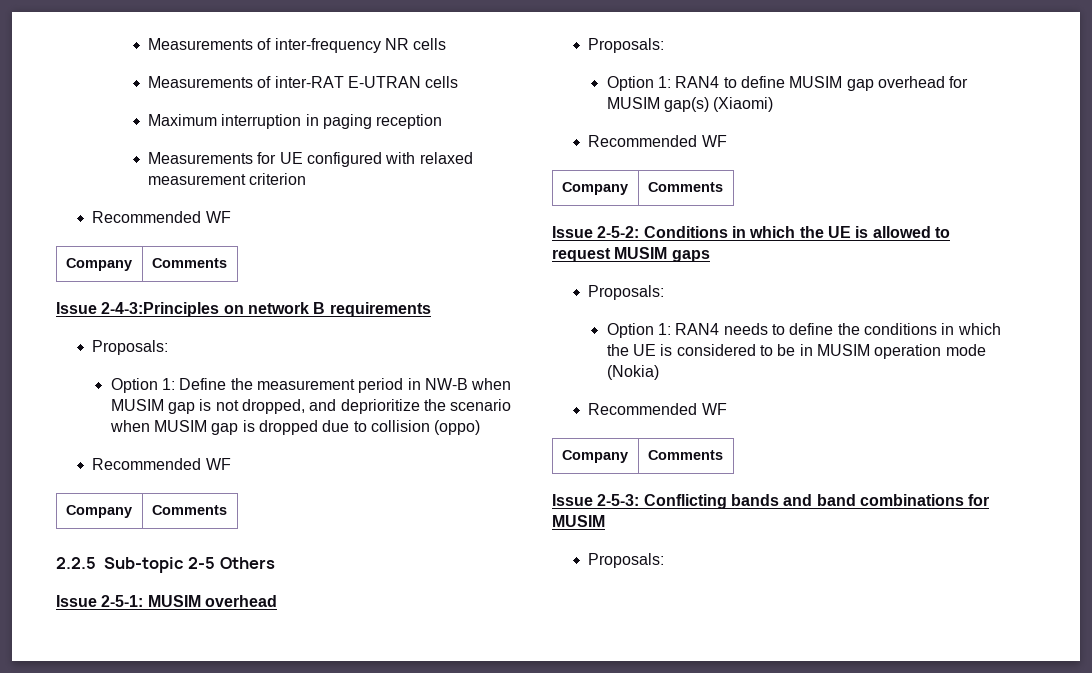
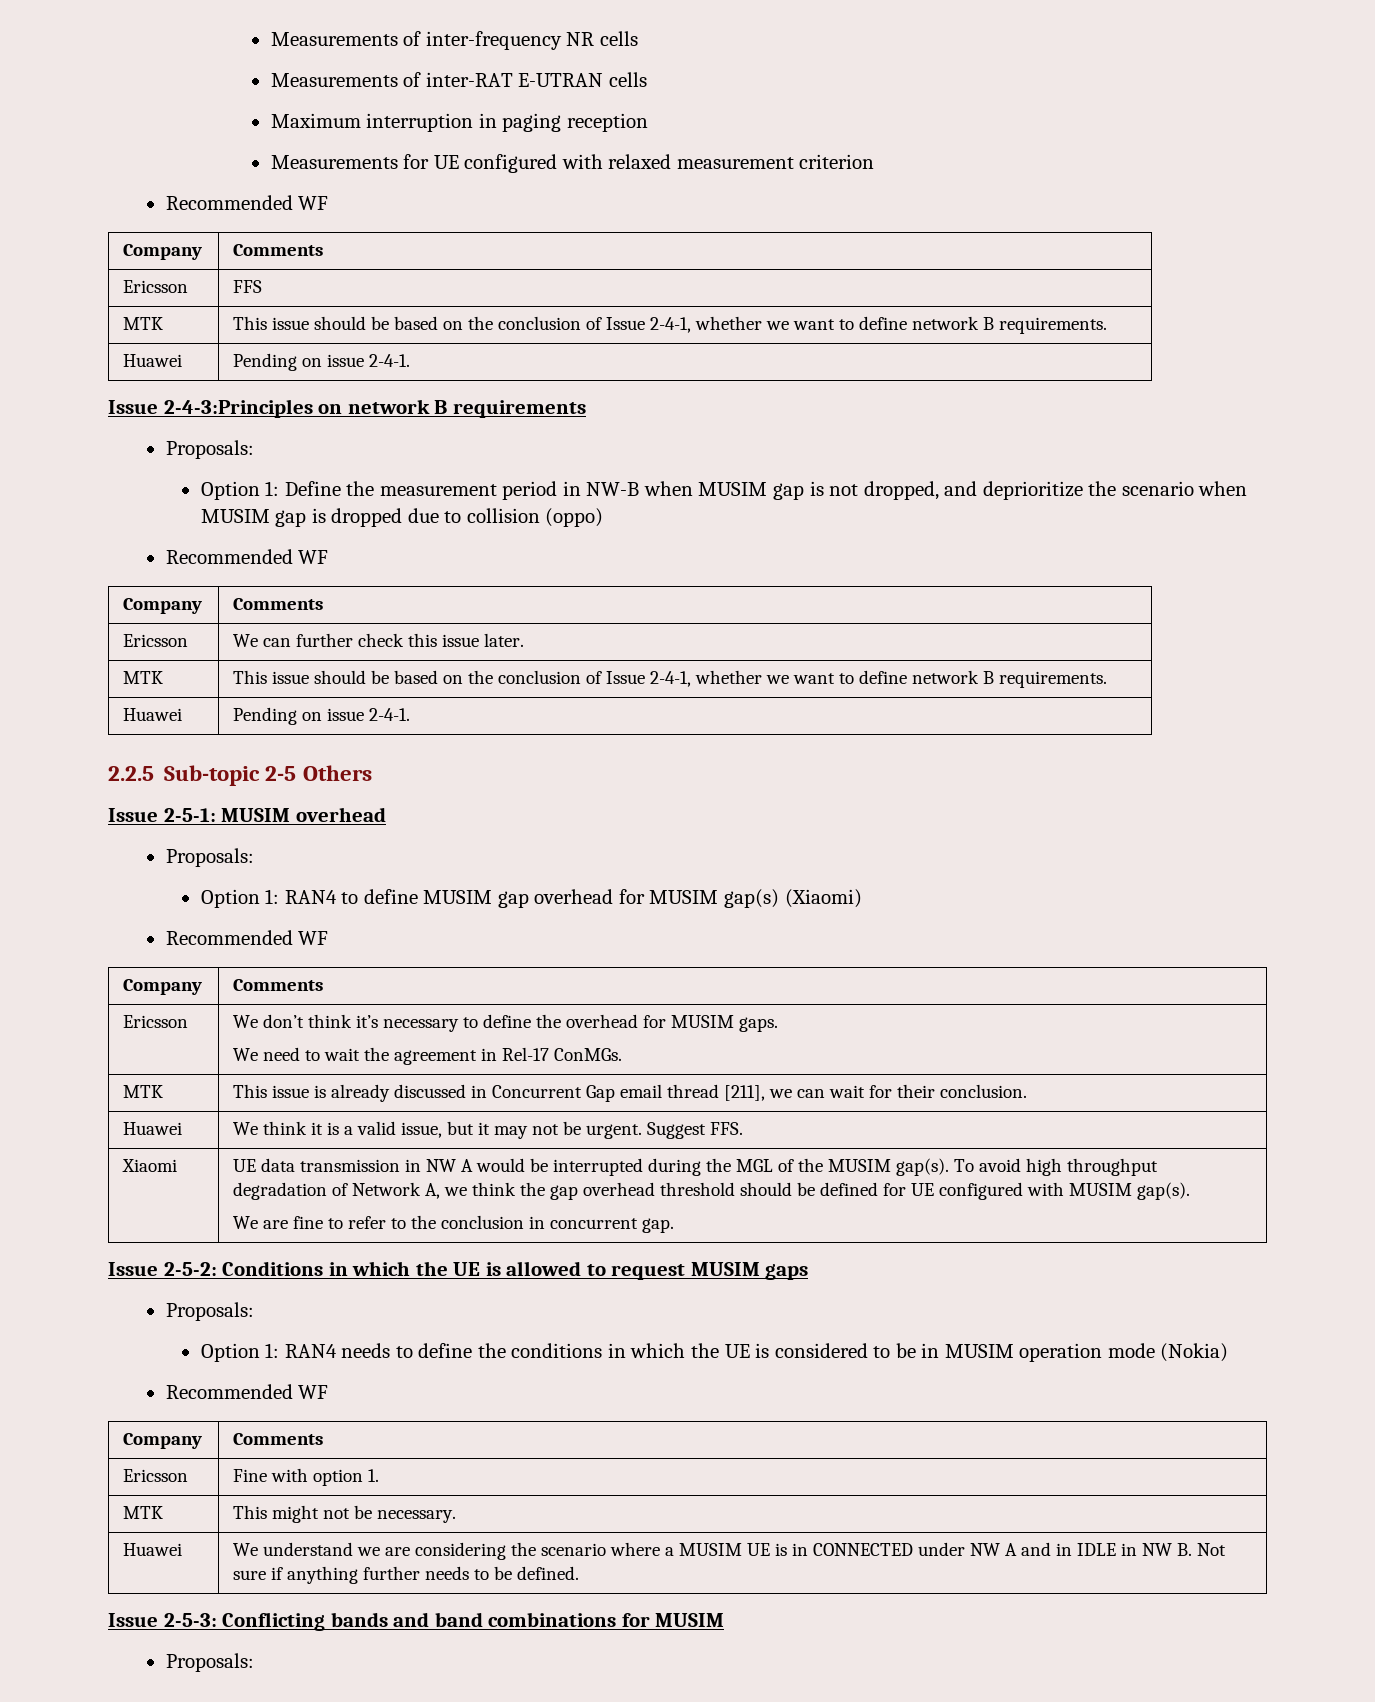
+ Ericsson | FFS
+ MTK | This issue should be based on the conclusion of Issue 2-4-1, whether we want to define network B requirements.
+ Huawei | Pending on issue 2-4-1.
+ Ericsson | We can further check this issue later.
+ MTK | This issue should be based on the conclusion of Issue 2-4-1, whether we want to define network B requirements.
+ Huawei | Pending on issue 2-4-1.
+ Ericsson | We don’t think it’s necessary to define the overhead for MUSIM gaps.
+ We need to wait the agreement in Rel-17 ConMGs.
+ MTK | This issue is already discussed in Concurrent Gap email thread [211], we can wait for their conclusion.
+ Huawei | We think it is a valid issue, but it may not be urgent. Suggest FFS.
+ Xiaomi | UE data transmission in NW A would be interrupted during the MGL of the MUSIM gap(s). To avoid high throughput degradation of Network A, we think the gap overhead threshold should be defined for UE configured with MUSIM gap(s).
+ We are fine to refer to the conclusion in concurrent gap.
+ Ericsson | Fine with option 1.
+ MTK | This might not be necessary.
+ Huawei | We understand we are considering the scenario where a MUSIM UE is in CONNECTED under NW A and in IDLE in NW B. Not sure if anything further needs to be defined.

